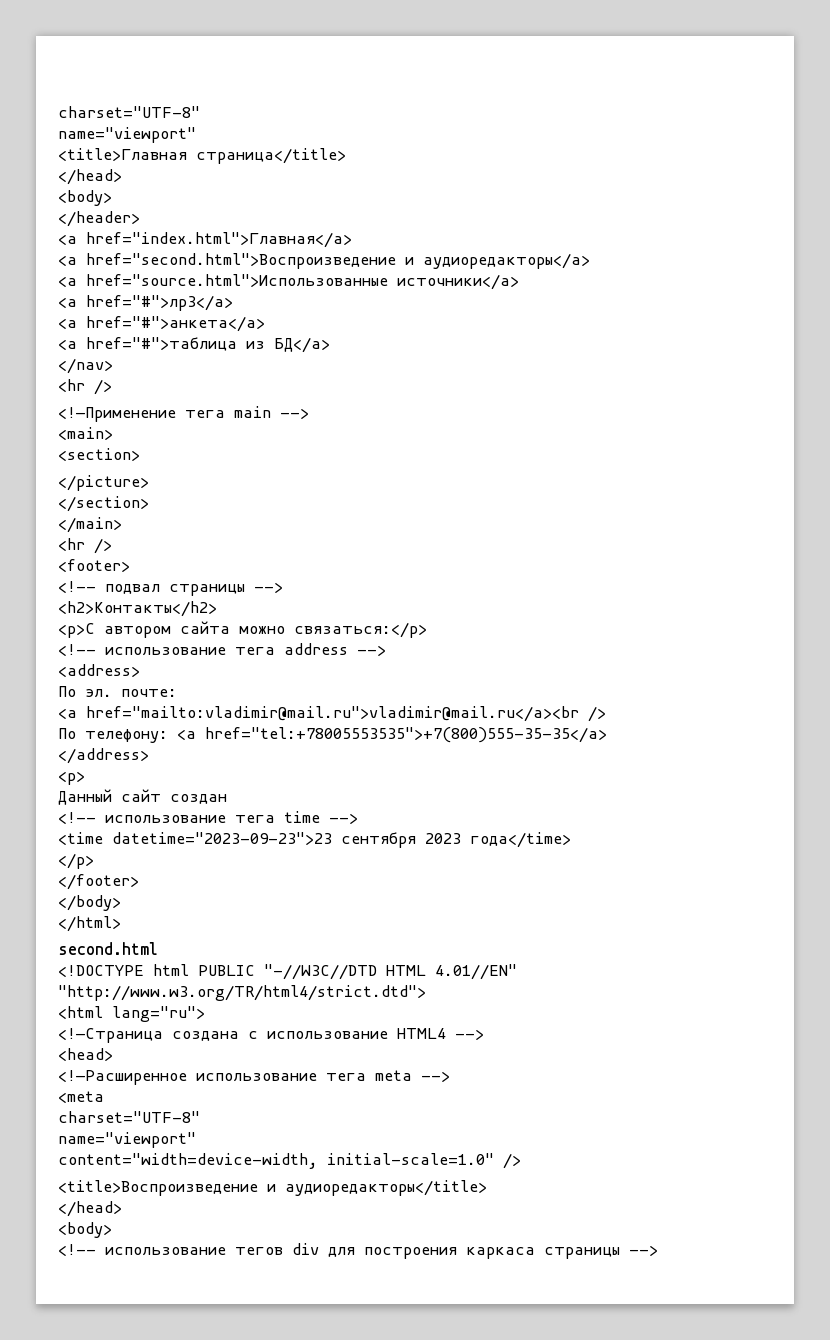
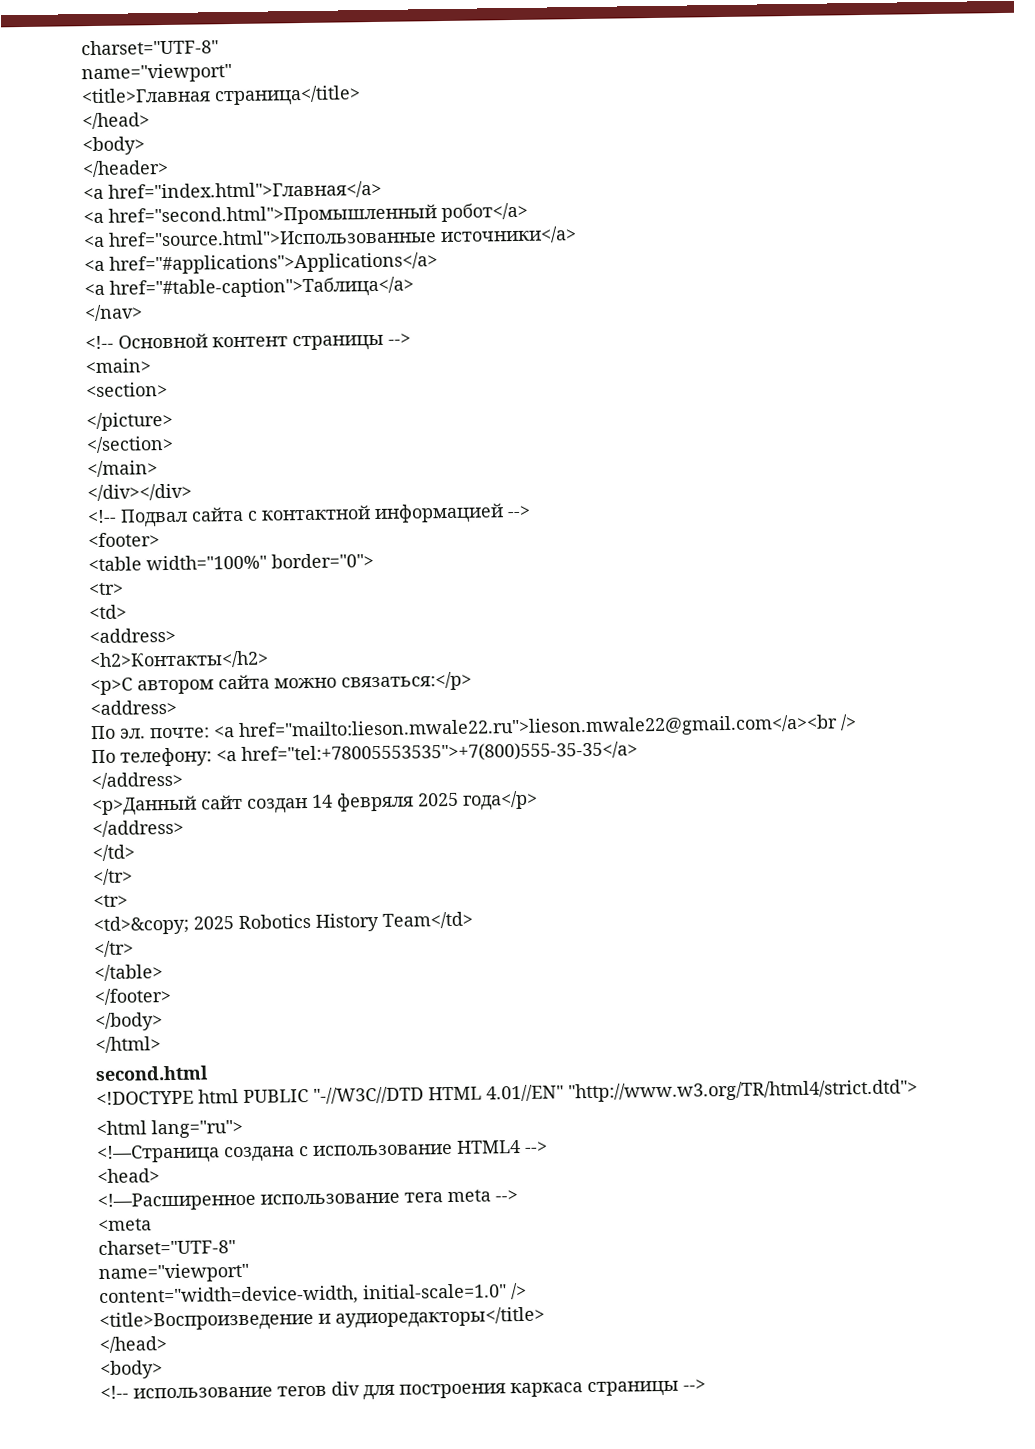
- <a href="second.html">Воспроизведение и аудиоредакторы</a>
+ <a href="second.html">Промышленный робот</a>
- <a href="#">лр3</a>
- <a href="#">анкета</a>
- <a href="#">таблица из БД</a>
+ <a href="#applications">Applications</a>
+ <a href="#table-caption">Таблица</a>
  </nav>
- <hr />
- <!—Применение тега main -->
+ <!-- Основной контент страницы -->
  </main>
- <hr />
+ </div></div>
+ <!-- Подвал сайта с контактной информацией -->
  <footer>
- <!-- подвал страницы -->
+ <table width="100%" border="0">
+ <tr>
+ <td>
+ <address>
- <!-- иcпользование тега address -->
- По эл. почте:
- <a href="mailto:vladimir@mail.ru">vladimir@mail.ru</a><br />
+ По эл. почте: <a href="mailto:lieson.mwale22.ru">lieson.mwale22@gmail.com</a><br />
- <p>
- Данный сайт создан
- <!-- иcпользование тега time -->
- <time datetime="2023-09-23">23 сентября 2023 года</time>
- </p>
+ <p>Данный сайт создан 14 февряля 2025 года</p>
+ </address>
+ </td>
+ </tr>
+ <tr>
+ <td>&copy; 2025 Robotics History Team</td>
+ </tr>
+ </table>

